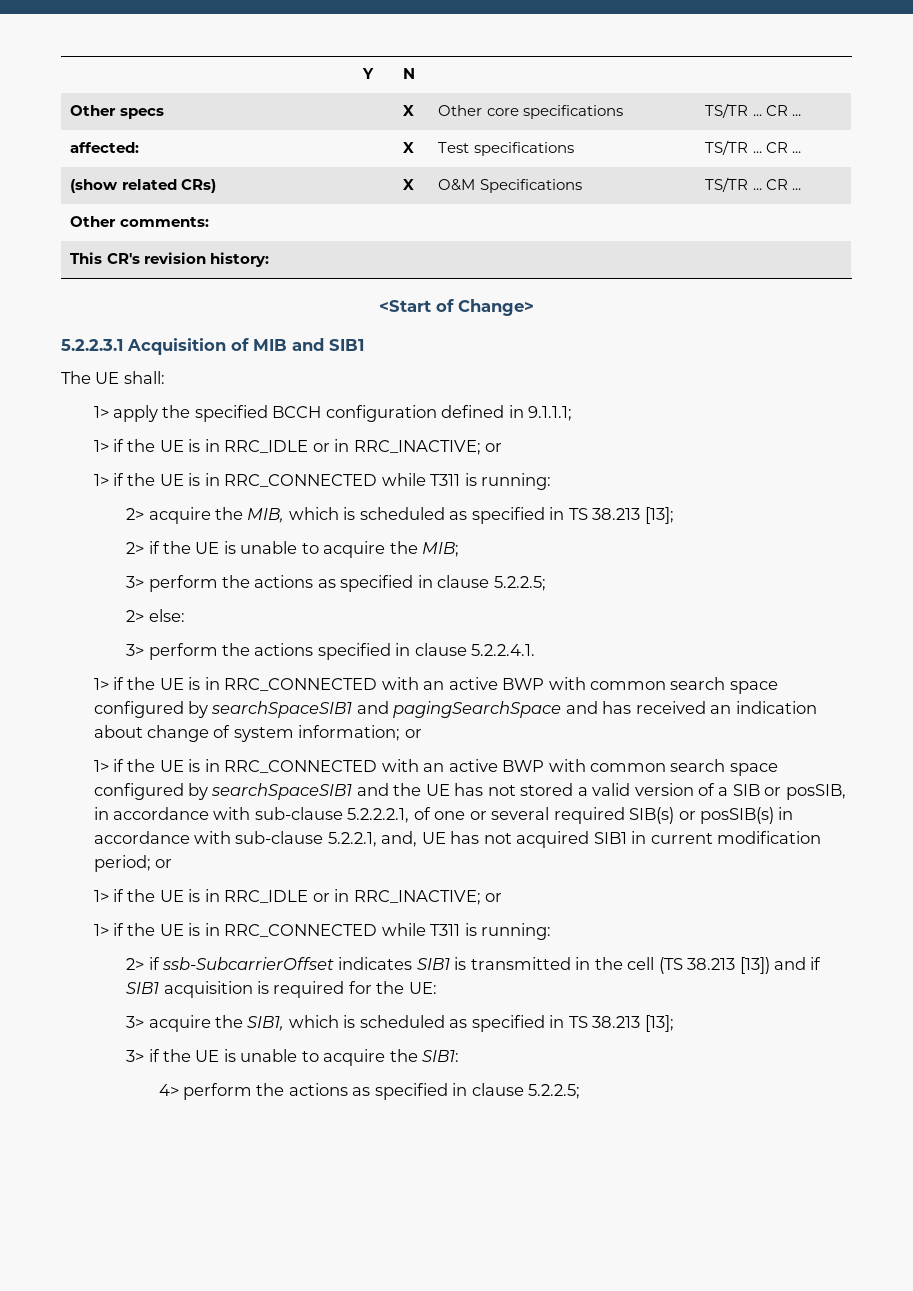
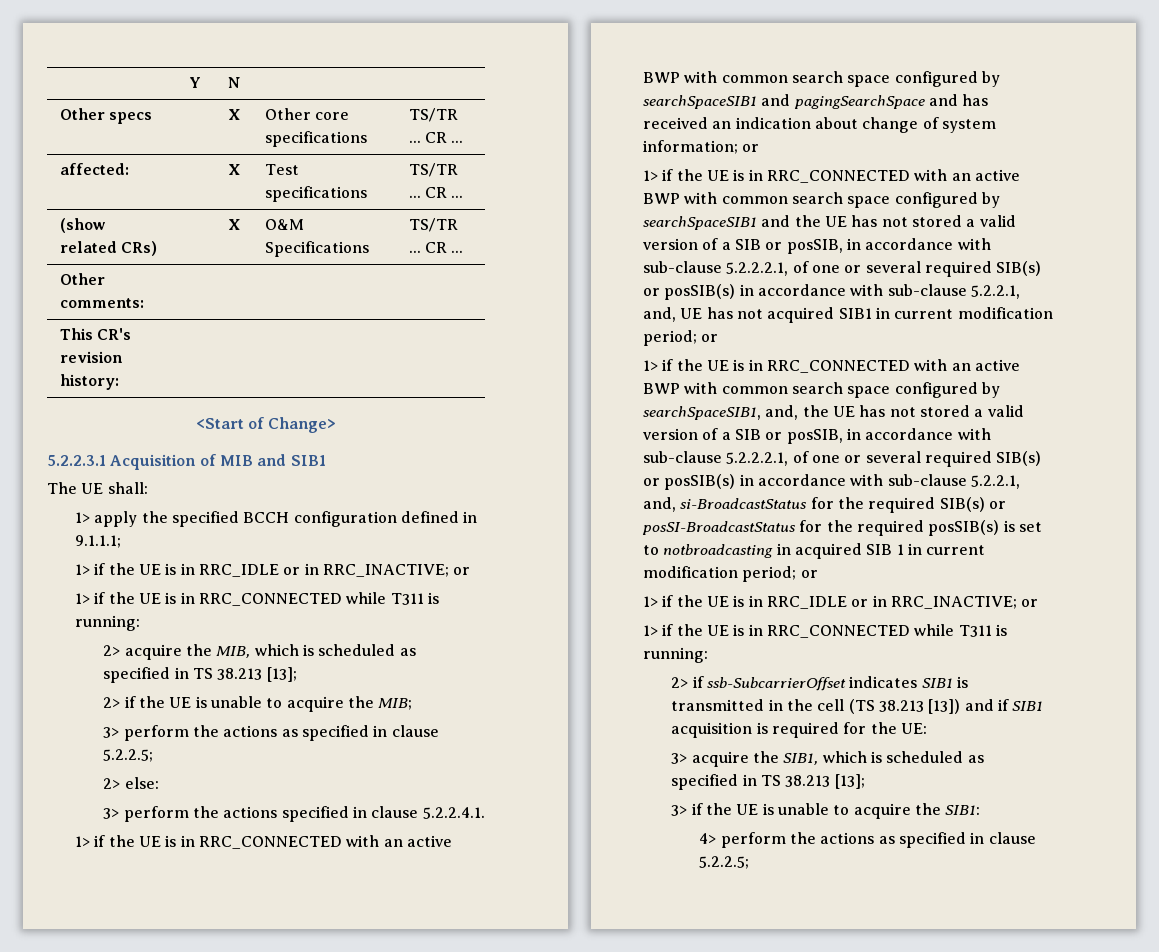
+ 1> if the UE is in RRC_CONNECTED with an active BWP with common search space configured by searchSpaceSIB1, and, the UE has not stored a valid version of a SIB or posSIB, in accordance with sub-clause 5.2.2.2.1, of one or several required SIB(s) or posSIB(s) in accordance with sub-clause 5.2.2.1, and, si-BroadcastStatus for the required SIB(s) or posSI-BroadcastStatus for the required posSIB(s) is set to notbroadcasting in acquired SIB 1 in current modification period; or

